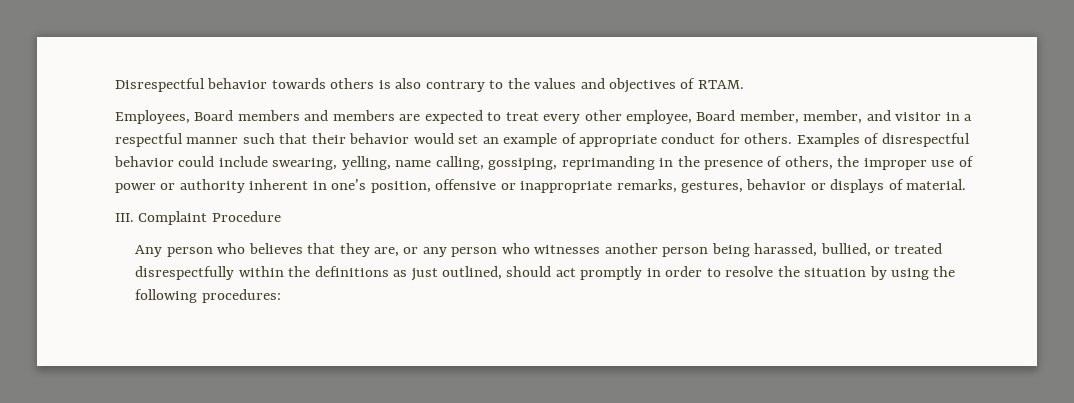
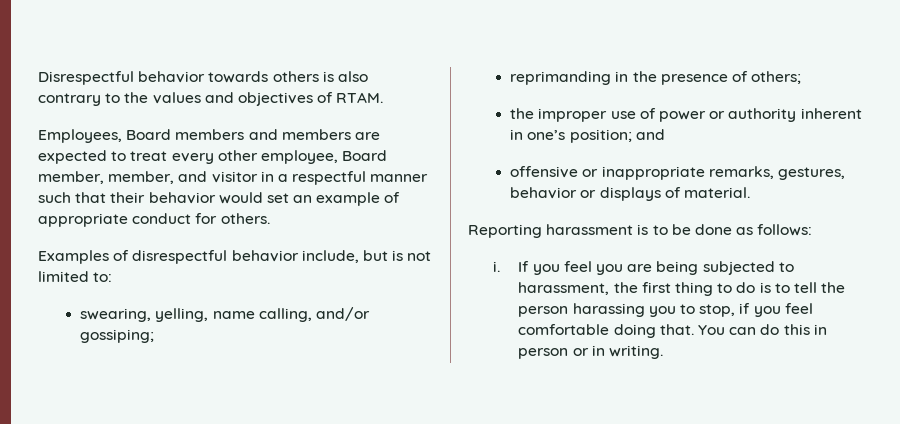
- Employees, Board members and members are expected to treat every other employee, Board member, member, and visitor in a respectful manner such that their behavior would set an example of appropriate conduct for others. Examples of disrespectful behavior could include swearing, yelling, name calling, gossiping, reprimanding in the presence of others, the improper use of power or authority inherent in one’s position, offensive or inappropriate remarks, gestures, behavior or displays of material.
+ Employees, Board members and members are expected to treat every other employee, Board member, member, and visitor in a respectful manner such that their behavior would set an example of appropriate conduct for others.
+ Examples of disrespectful behavior include, but is not limited to:
+ swearing, yelling, name calling, and/or gossiping;
+ reprimanding in the presence of others;
+ the improper use of power or authority inherent in one’s position; and
+ offensive or inappropriate remarks, gestures, behavior or displays of material.
- III. Complaint Procedure
- Any person who believes that they are, or any person who witnesses another person being harassed, bullied, or treated disrespectfully within the definitions as just outlined, should act promptly in order to resolve the situation by using the following procedures:
+ Reporting harassment is to be done as follows:
+ i. If you feel you are being subjected to harassment, the first thing to do is to tell the person harassing you to stop, if you feel comfortable doing that. You can do this in person or in writing.

